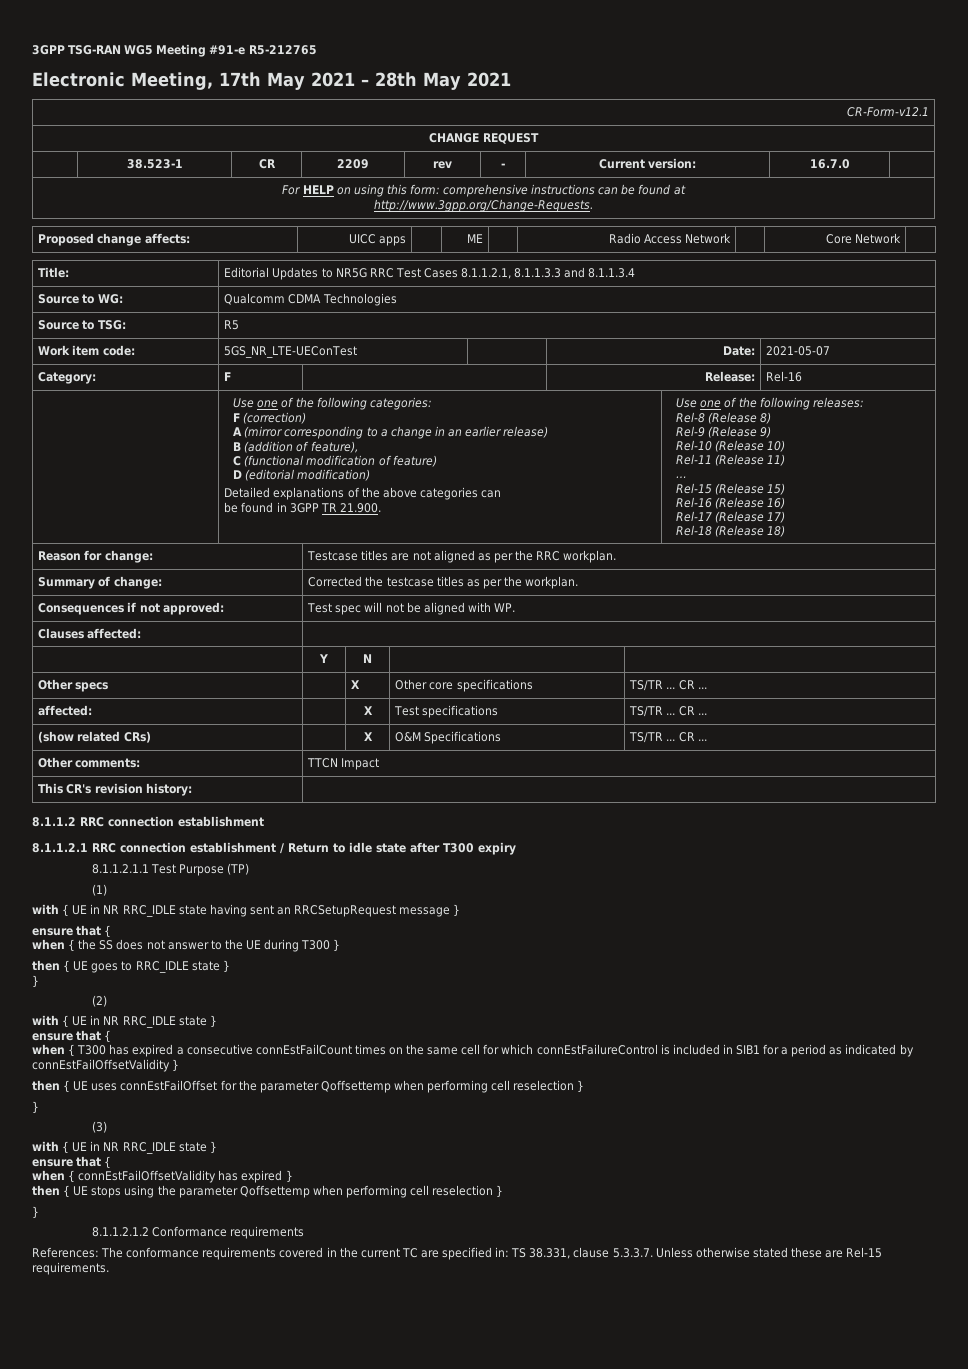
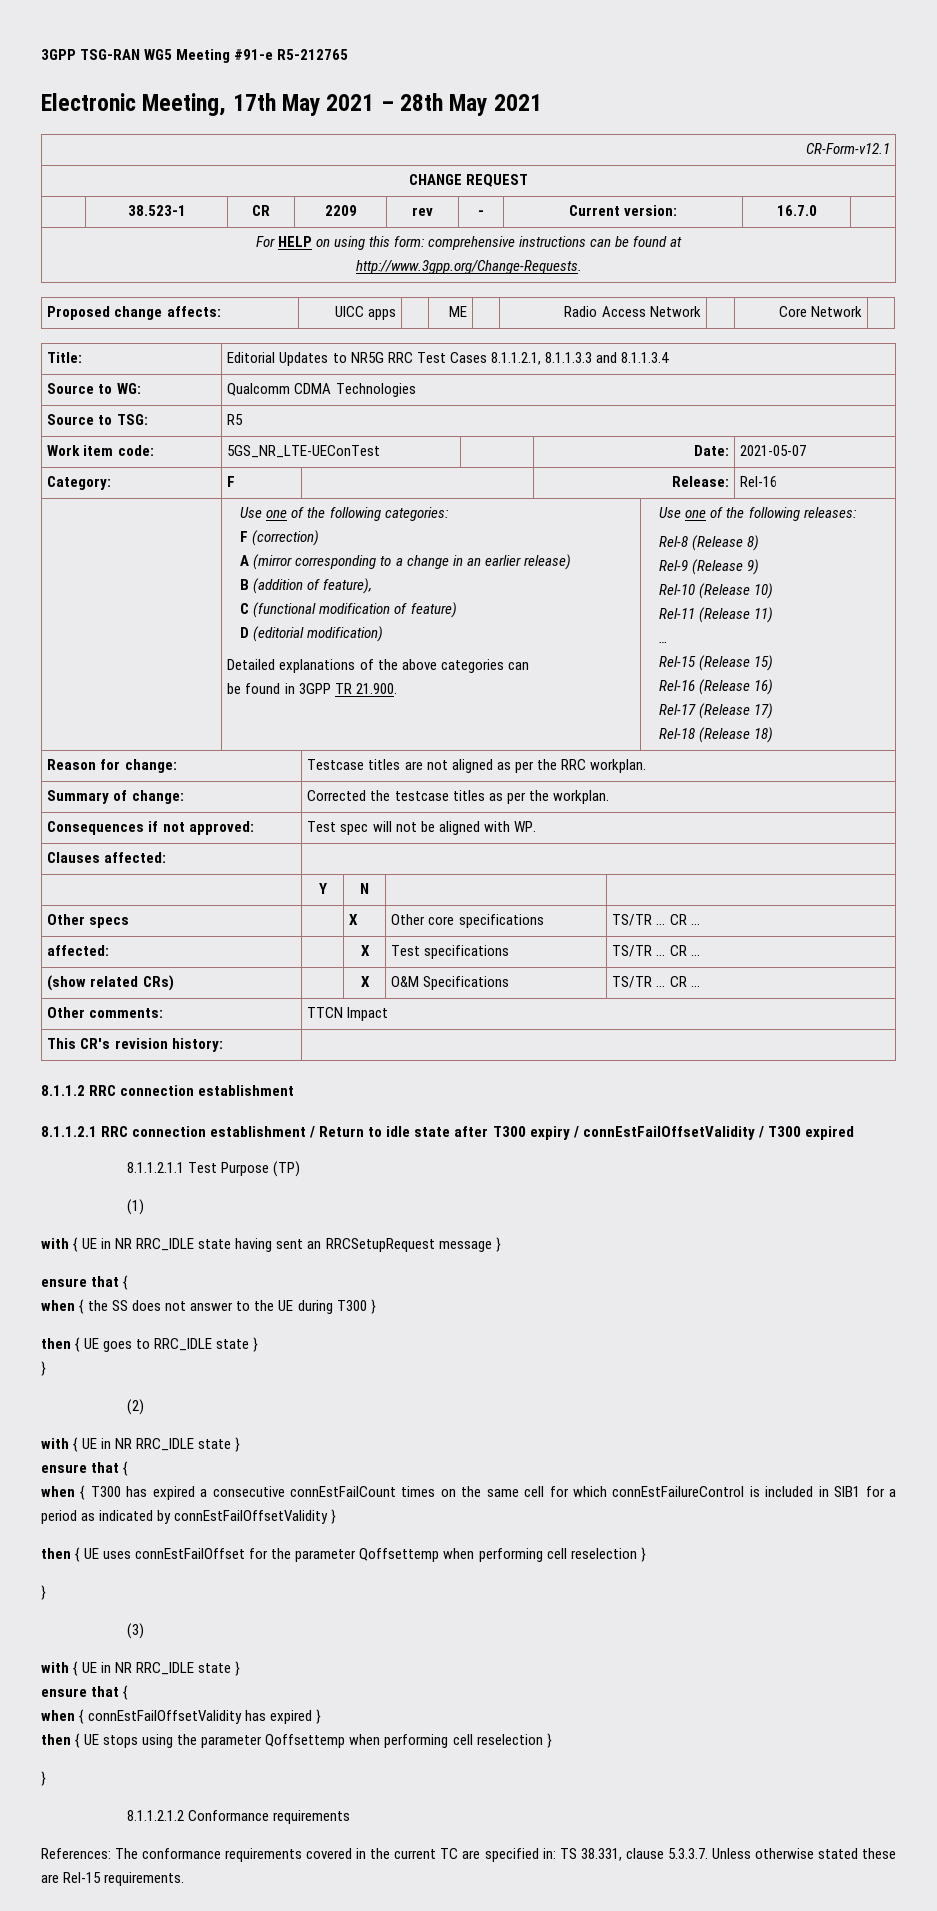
- 8.1.1.2.1 RRC connection establishment / Return to idle state after T300 expiry
+ 8.1.1.2.1 RRC connection establishment / Return to idle state after T300 expiry / connEstFailOffsetValidity / T300 expired

